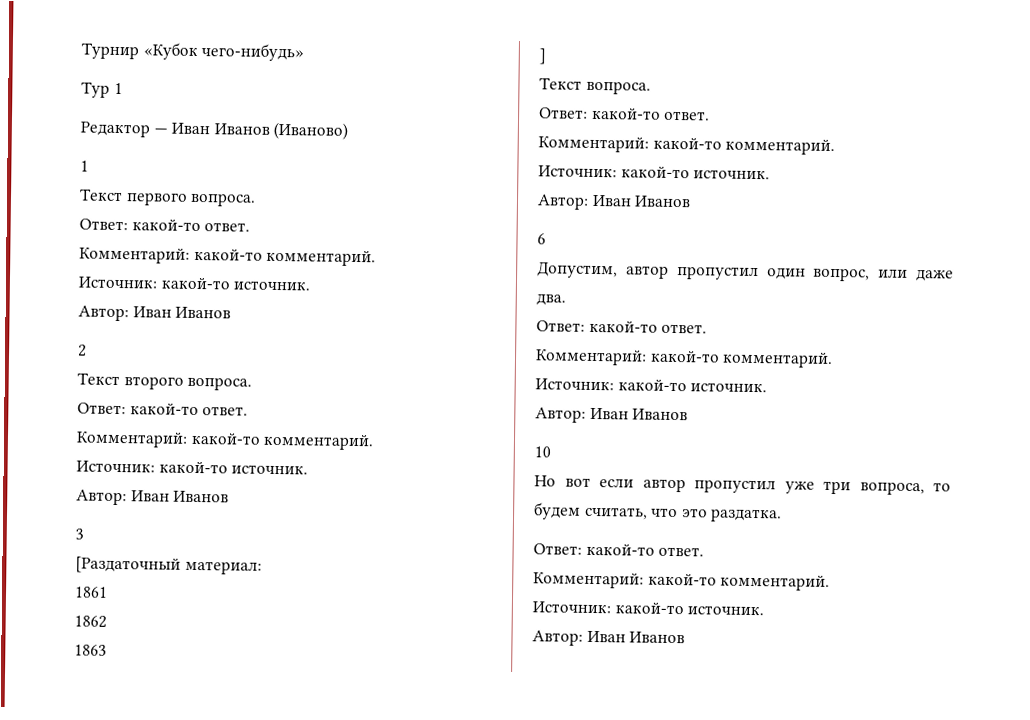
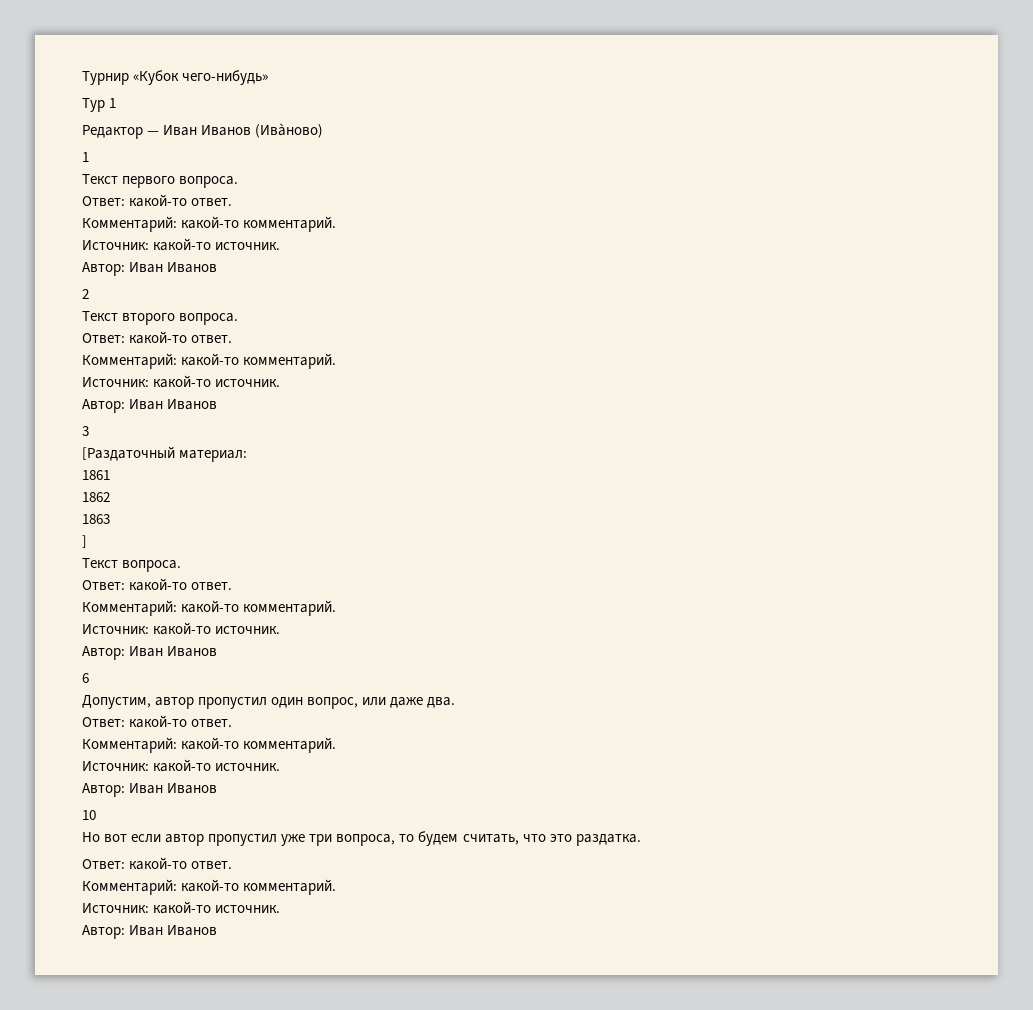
- Редактор — Иван Иванов (Иваново)
+ Редактор — Иван Иванов (Ивàново)

